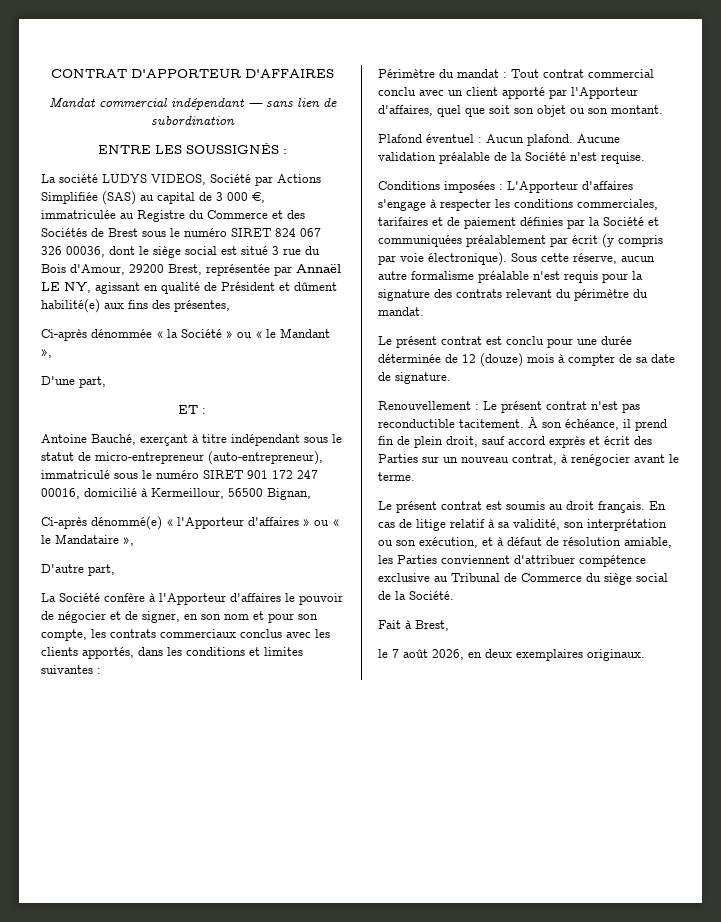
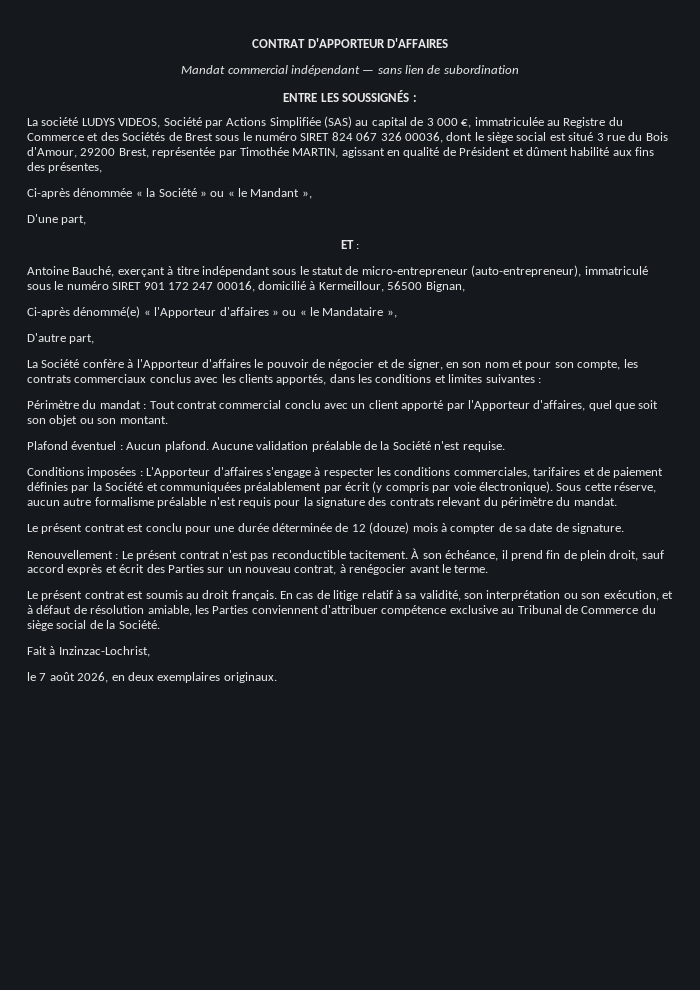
- La société LUDYS VIDEOS, Société par Actions Simplifiée (SAS) au capital de 3 000 €, immatriculée au Registre du Commerce et des Sociétés de Brest sous le numéro SIRET 824 067 326 00036, dont le siège social est situé 3 rue du Bois d'Amour, 29200 Brest, représentée par Annaël LE NY, agissant en qualité de Président et dûment habilité(e) aux fins des présentes,
+ La société LUDYS VIDEOS, Société par Actions Simplifiée (SAS) au capital de 3 000 €, immatriculée au Registre du Commerce et des Sociétés de Brest sous le numéro SIRET 824 067 326 00036, dont le siège social est situé 3 rue du Bois d'Amour, 29200 Brest, représentée par Timothée MARTIN, agissant en qualité de Président et dûment habilité aux fins des présentes,
- Fait à Brest,
+ Fait à Inzinzac-Lochrist,

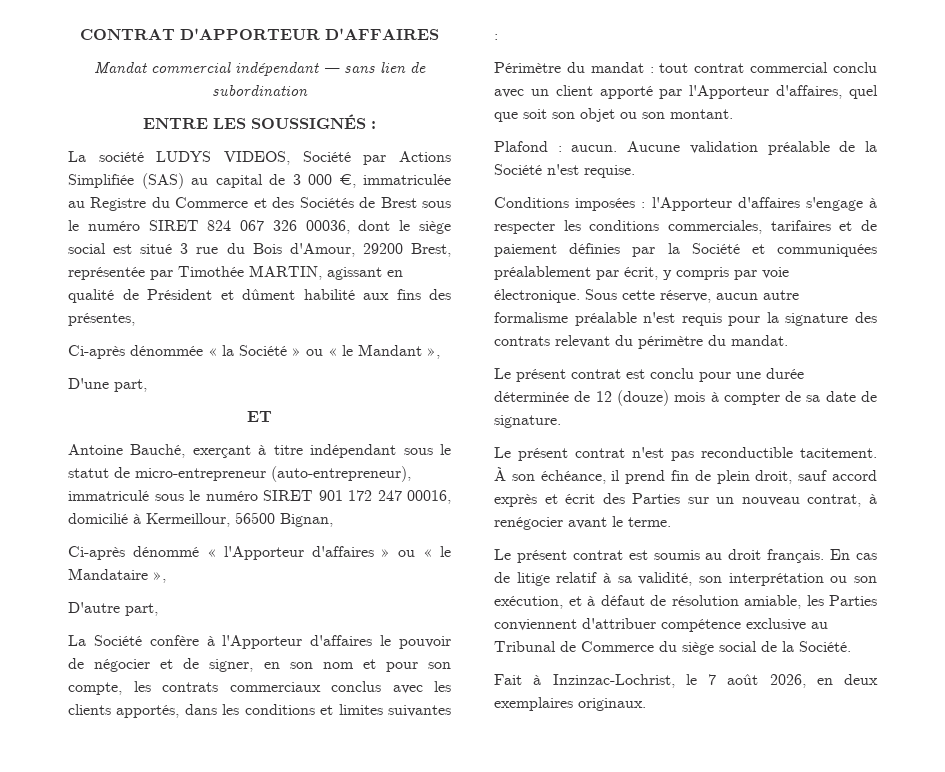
- ET :
+ ET
- Ci-après dénommé(e) « l'Apporteur d'affaires » ou « le Mandataire »,
+ Ci-après dénommé « l'Apporteur d'affaires » ou « le Mandataire »,
- Périmètre du mandat : Tout contrat commercial conclu avec un client apporté par l'Apporteur d'affaires, quel que soit son objet ou son montant.
+ Périmètre du mandat : tout contrat commercial conclu avec un client apporté par l'Apporteur d'affaires, quel que soit son objet ou son montant.
- Plafond éventuel : Aucun plafond.
+ Plafond : aucun.
- Conditions imposées : L'Apporteur d'affaires s'engage à respecter les conditions commerciales, tarifaires et de paiement définies par la Société et communiquées préalablement par écrit (y compris par voie électronique).
+ Conditions imposées : l'Apporteur d'affaires s'engage à respecter les conditions commerciales, tarifaires et de paiement définies par la Société et communiquées préalablement par écrit, y compris par voie électronique.
- Renouvellement : Le présent contrat n'est pas reconductible tacitement.
+ Le présent contrat n'est pas reconductible tacitement.
- Fait à Inzinzac-Lochrist,
- le 7 août 2026, en deux exemplaires originaux.
+ Fait à Inzinzac-Lochrist, le 7 août 2026, en deux exemplaires originaux.

